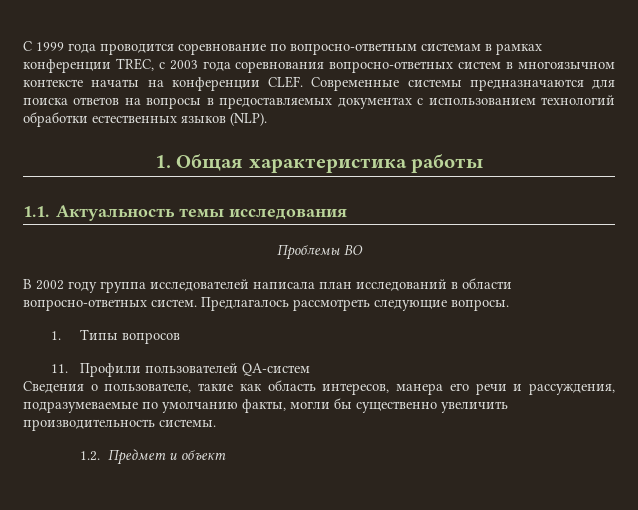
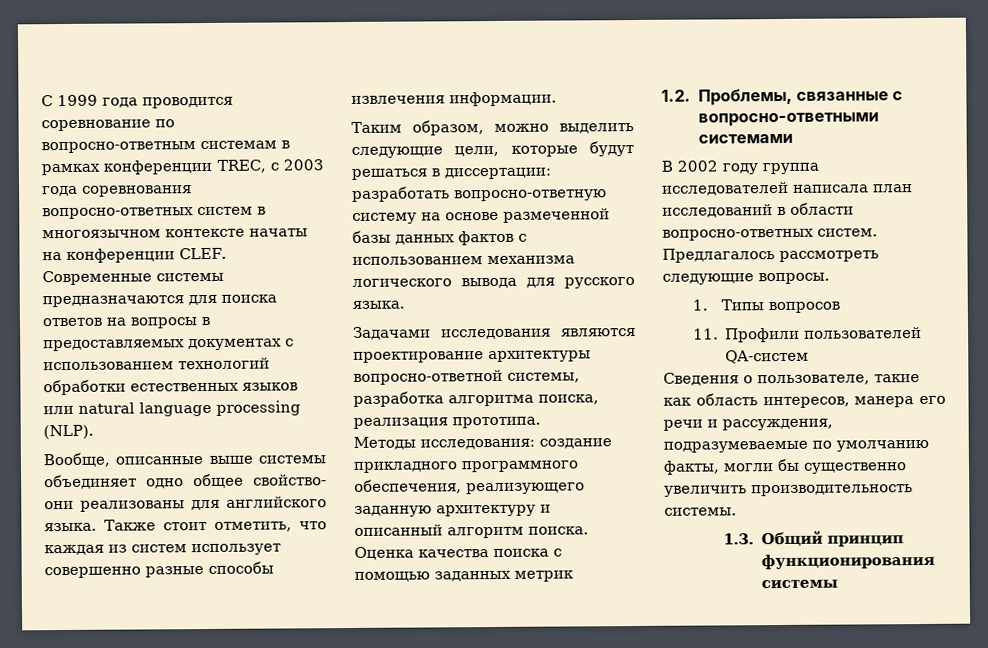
- Современные системы предназначаются для поиска ответов на вопросы в предоставляемых документах с использованием технологий обработки естественных языков (NLP).
- 1. Общая характеристика работы
- 1.1. Актуальность темы исследования
- Проблемы ВО
+ Современные системы предназначаются для поиска ответов на вопросы в предоставляемых документах с использованием технологий обработки естественных языков или natural language processing (NLP).
+ Вообще, описанные выше системы объединяет одно общее свойство- они реализованы для английского языка. Также стоит отметить, что каждая из систем использует совершенно разные способы извлечения информации.
+ Таким образом, можно выделить следующие цели, которые будут решаться в диссертации: разработать вопросно-ответную систему на основе размеченной базы данных фактов с использованием механизма логического вывода для русского языка.
+ Задачами исследования являются проектирование архитектуры вопросно-ответной системы, разработка алгоритма поиска, реализация прототипа.
+ Методы исследования: создание прикладного программного обеспечения, реализующего заданную архитектуру и описанный алгоритм поиска. Оценка качества поиска с помощью заданных метрик
+ 1.2. Проблемы, связанные с вопросно-ответными системами
- 1.2. Предмет и объект
+ 1.3. Общий принцип функционирования системы

